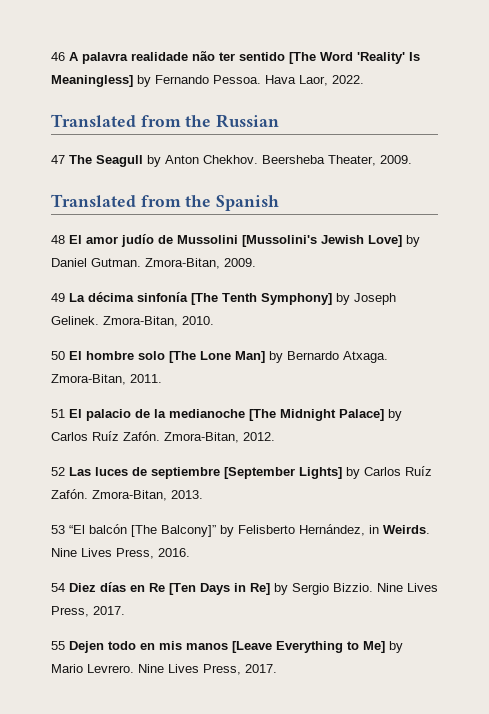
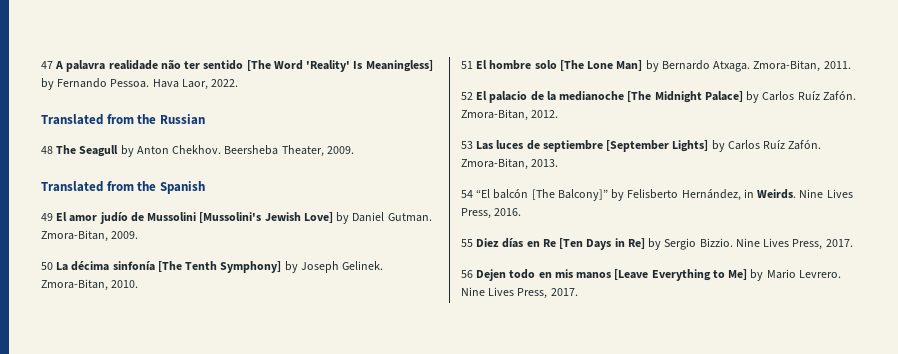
- 46 A palavra realidade não ter sentido [The Word 'Reality' Is Meaningless] by Fernando Pessoa.
+ 47 A palavra realidade não ter sentido [The Word 'Reality' Is Meaningless] by Fernando Pessoa.
- 47 The Seagull by Anton Chekhov.
+ 48 The Seagull by Anton Chekhov.
- 48 El amor judío de Mussolini [Mussolini's Jewish Love] by Daniel Gutman.
+ 49 El amor judío de Mussolini [Mussolini's Jewish Love] by Daniel Gutman.
- 49 La décima sinfonía [The Tenth Symphony] by Joseph Gelinek.
+ 50 La décima sinfonía [The Tenth Symphony] by Joseph Gelinek.
- 50 El hombre solo [The Lone Man] by Bernardo Atxaga.
+ 51 El hombre solo [The Lone Man] by Bernardo Atxaga.
- 51 El palacio de la medianoche [The Midnight Palace] by Carlos Ruíz Zafón.
+ 52 El palacio de la medianoche [The Midnight Palace] by Carlos Ruíz Zafón.
- 52 Las luces de septiembre [September Lights] by Carlos Ruíz Zafón.
+ 53 Las luces de septiembre [September Lights] by Carlos Ruíz Zafón.
- 53 “El balcón [The Balcony]” by Felisberto Hernández, in Weirds.
+ 54 “El balcón [The Balcony]” by Felisberto Hernández, in Weirds.
- 54 Diez días en Re [Ten Days in Re] by Sergio Bizzio.
+ 55 Diez días en Re [Ten Days in Re] by Sergio Bizzio.
- 55 Dejen todo en mis manos [Leave Everything to Me] by Mario Levrero.
+ 56 Dejen todo en mis manos [Leave Everything to Me] by Mario Levrero.

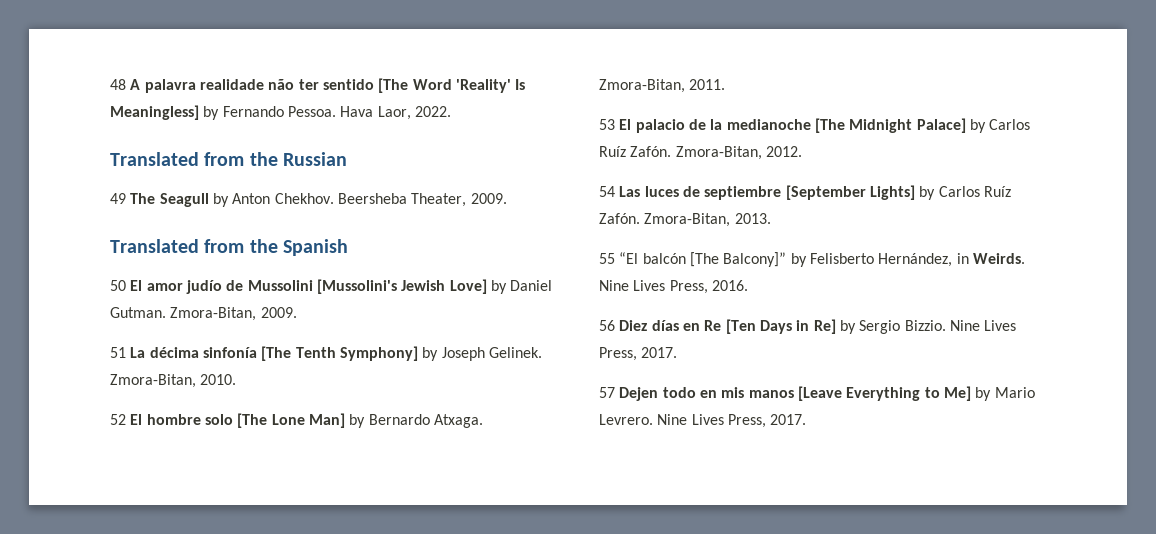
- 47 A palavra realidade não ter sentido [The Word 'Reality' Is Meaningless] by Fernando Pessoa.
+ 48 A palavra realidade não ter sentido [The Word 'Reality' Is Meaningless] by Fernando Pessoa.
- 48 The Seagull by Anton Chekhov.
+ 49 The Seagull by Anton Chekhov.
- 49 El amor judío de Mussolini [Mussolini's Jewish Love] by Daniel Gutman.
+ 50 El amor judío de Mussolini [Mussolini's Jewish Love] by Daniel Gutman.
- 50 La décima sinfonía [The Tenth Symphony] by Joseph Gelinek.
+ 51 La décima sinfonía [The Tenth Symphony] by Joseph Gelinek.
- 51 El hombre solo [The Lone Man] by Bernardo Atxaga.
+ 52 El hombre solo [The Lone Man] by Bernardo Atxaga.
- 52 El palacio de la medianoche [The Midnight Palace] by Carlos Ruíz Zafón.
+ 53 El palacio de la medianoche [The Midnight Palace] by Carlos Ruíz Zafón.
- 53 Las luces de septiembre [September Lights] by Carlos Ruíz Zafón.
+ 54 Las luces de septiembre [September Lights] by Carlos Ruíz Zafón.
- 54 “El balcón [The Balcony]” by Felisberto Hernández, in Weirds.
+ 55 “El balcón [The Balcony]” by Felisberto Hernández, in Weirds.
- 55 Diez días en Re [Ten Days in Re] by Sergio Bizzio.
+ 56 Diez días en Re [Ten Days in Re] by Sergio Bizzio.
- 56 Dejen todo en mis manos [Leave Everything to Me] by Mario Levrero.
+ 57 Dejen todo en mis manos [Leave Everything to Me] by Mario Levrero.

